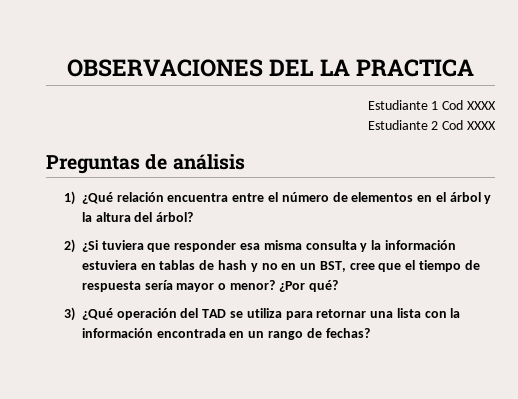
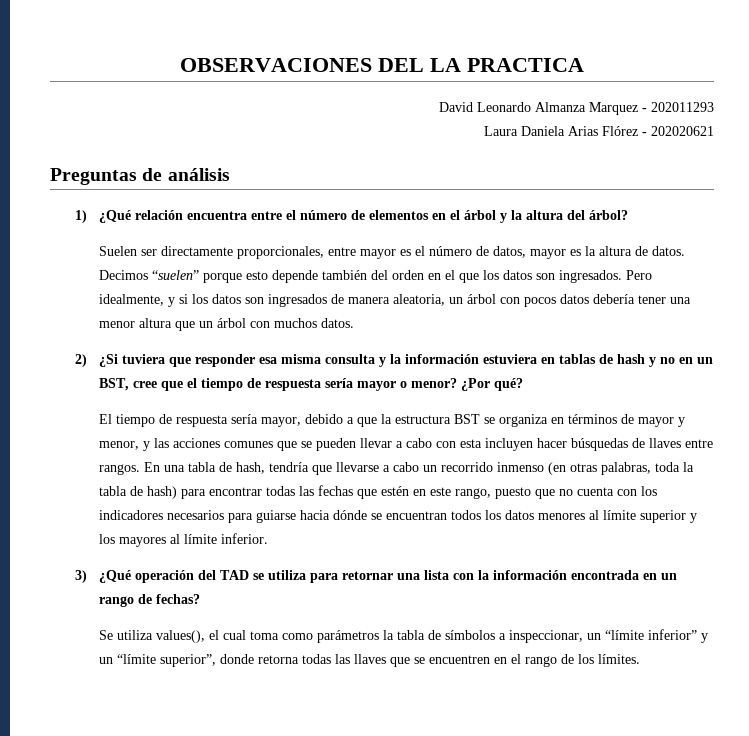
- Estudiante 1 Cod XXXX
- Estudiante 2 Cod XXXX
+ David Leonardo Almanza Marquez - 202011293
+ Laura Daniela Arias Flórez - 202020621
+ Suelen ser directamente proporcionales, entre mayor es el número de datos, mayor es la altura de datos. Decimos “suelen” porque esto depende también del orden en el que los datos son ingresados. Pero idealmente, y si los datos son ingresados de manera aleatoria, un árbol con pocos datos debería tener una menor altura que un árbol con muchos datos.
+ El tiempo de respuesta sería mayor, debido a que la estructura BST se organiza en términos de mayor y menor, y las acciones comunes que se pueden llevar a cabo con esta incluyen hacer búsquedas de llaves entre rangos. En una tabla de hash, tendría que llevarse a cabo un recorrido inmenso (en otras palabras, toda la tabla de hash) para encontrar todas las fechas que estén en este rango, puesto que no cuenta con los indicadores necesarios para guiarse hacia dónde se encuentran todos los datos menores al límite superior y los mayores al límite inferior.
+ Se utiliza values(), el cual toma como parámetros la tabla de símbolos a inspeccionar, un “límite inferior” y un “límite superior”, donde retorna todas las llaves que se encuentren en el rango de los límites.

